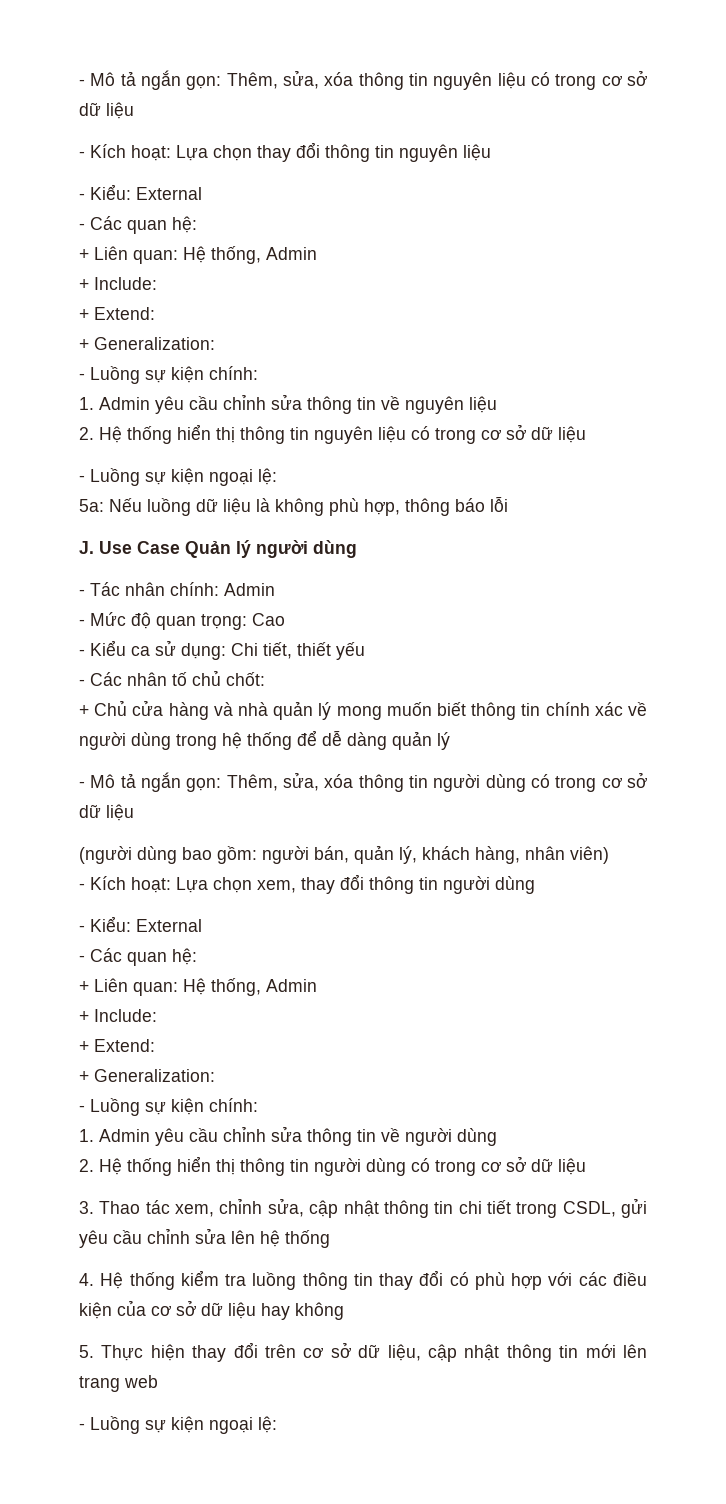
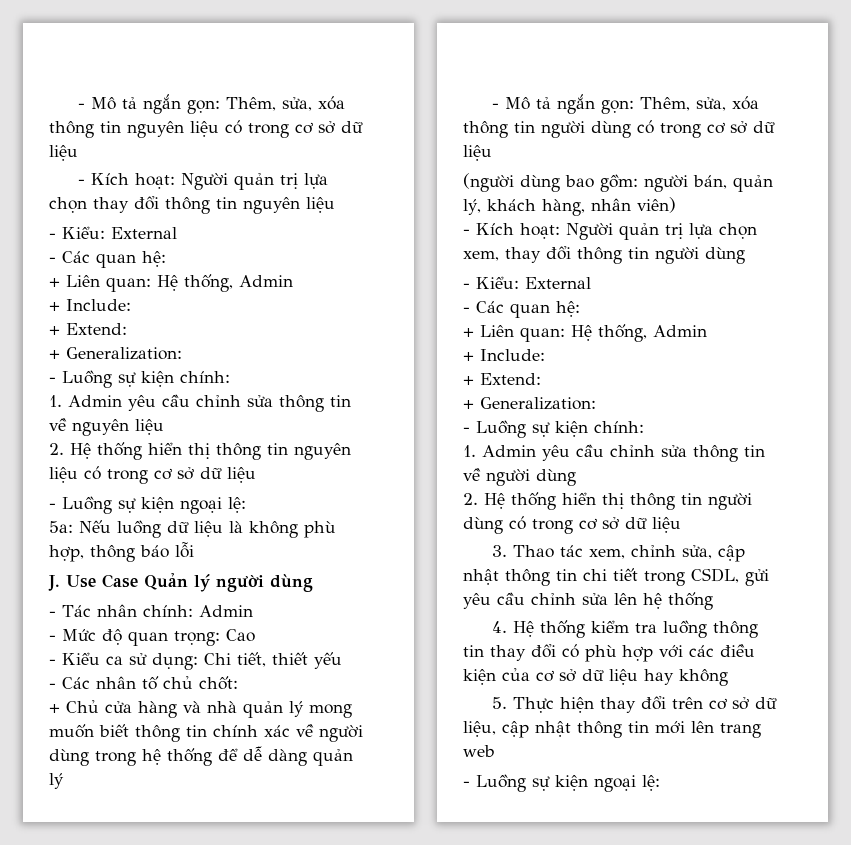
- - Kích hoạt: Lựa chọn thay đổi thông tin nguyên liệu
+ - Kích hoạt: Người quản trị lựa chọn thay đổi thông tin nguyên liệu
- - Kích hoạt: Lựa chọn xem, thay đổi thông tin người dùng
+ - Kích hoạt: Người quản trị lựa chọn xem, thay đổi thông tin người dùng

